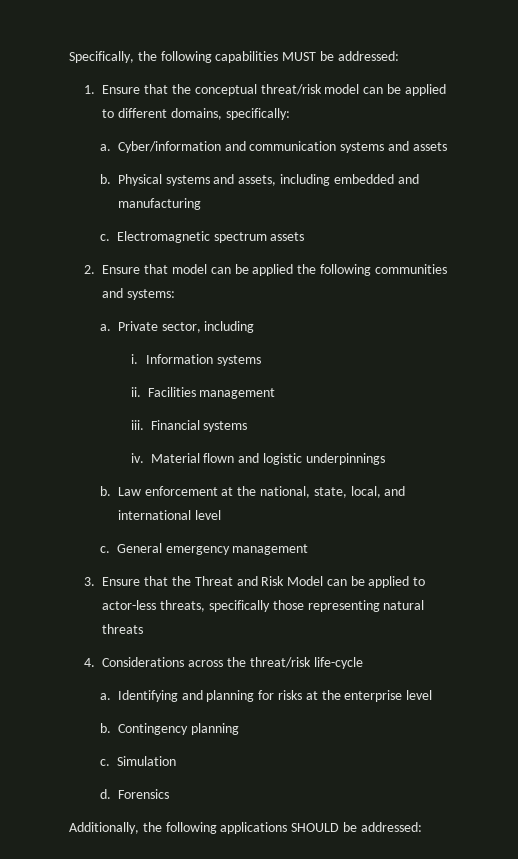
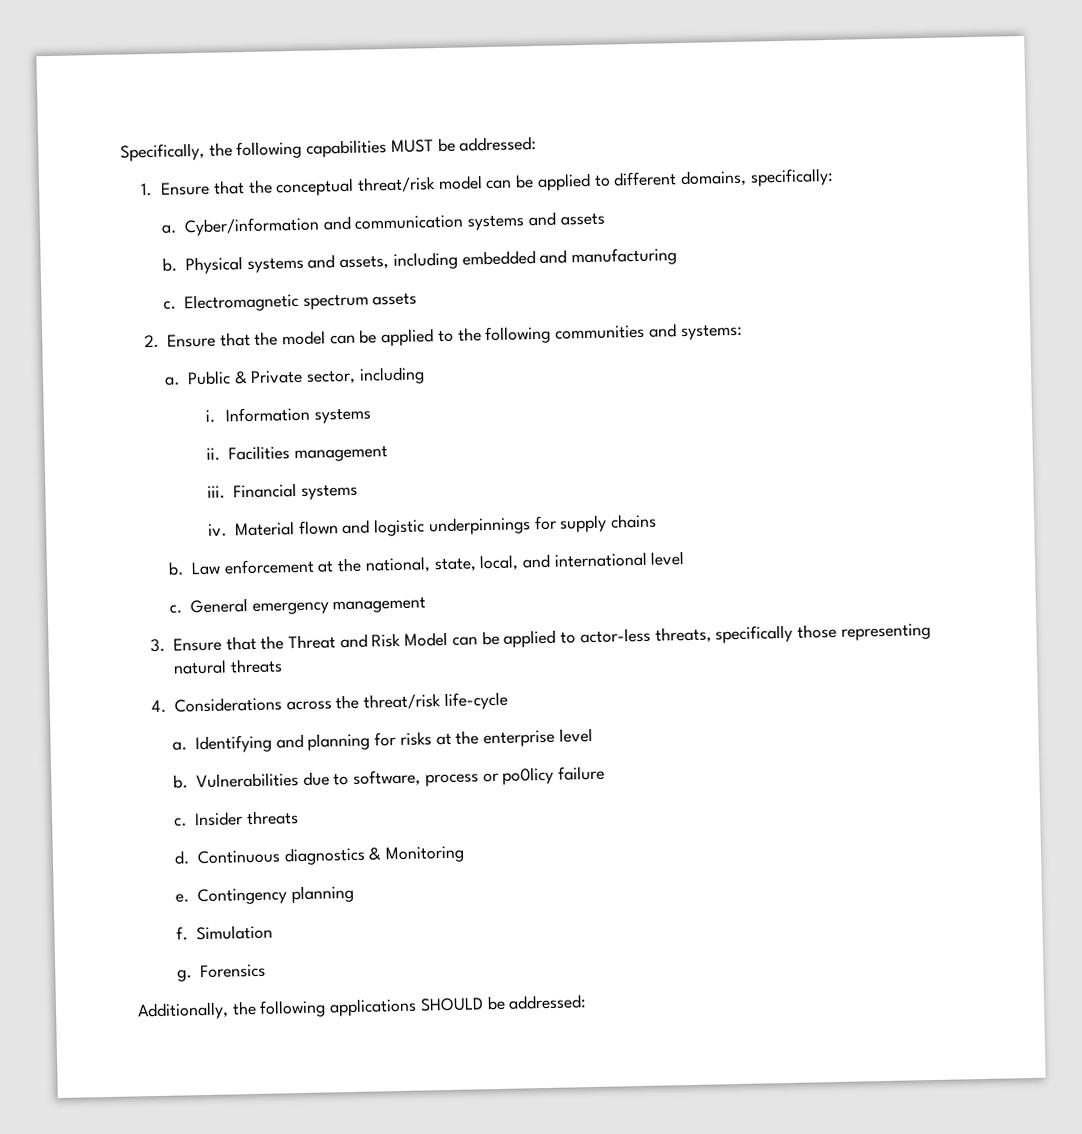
- 2. Ensure that model can be applied the following communities and systems:
+ 2. Ensure that the model can be applied to the following communities and systems:
- Private sector, including
+ Public & Private sector, including
- Material flown and logistic underpinnings
+ Material flown and logistic underpinnings for supply chains
+ Vulnerabilities due to software, process or po0licy failure
+ c. Insider threats
+ d. Continuous diagnostics & Monitoring
+ e.
  Contingency planning
- c.
+ f.
- d.
+ g.

